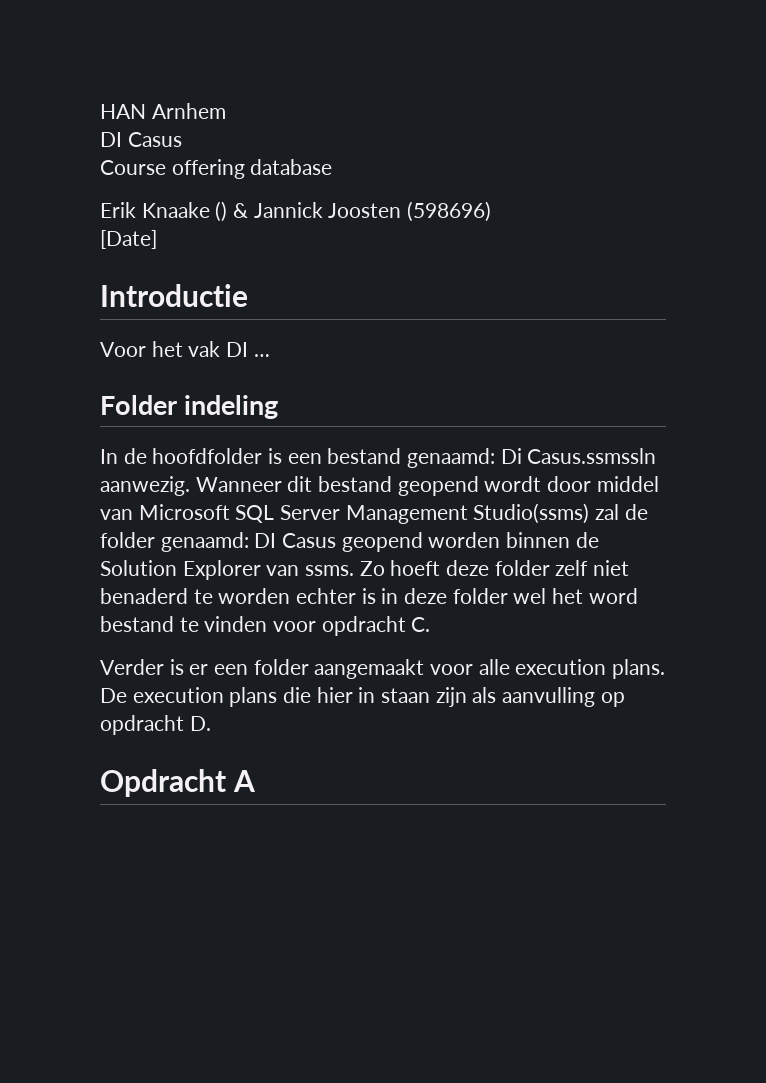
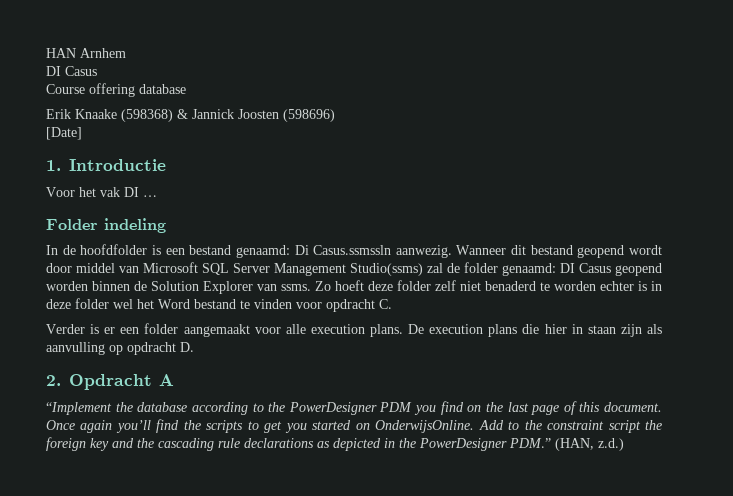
- Erik Knaake () & Jannick Joosten (598696)
+ Erik Knaake (598368) & Jannick Joosten (598696)
- Introductie
+ 1. Introductie
- Zo hoeft deze folder zelf niet benaderd te worden echter is in deze folder wel het word bestand te vinden voor opdracht C.
+ Zo hoeft deze folder zelf niet benaderd te worden echter is in deze folder wel het Word bestand te vinden voor opdracht C.
- Opdracht A
+ 2. Opdracht A
+ “Implement the database according to the PowerDesigner PDM you find on the last page of this document. Once again you’ll find the scripts to get you started on OnderwijsOnline. Add to the constraint script the foreign key and the cascading rule declarations as depicted in the PowerDesigner PDM.” (HAN, z.d.)

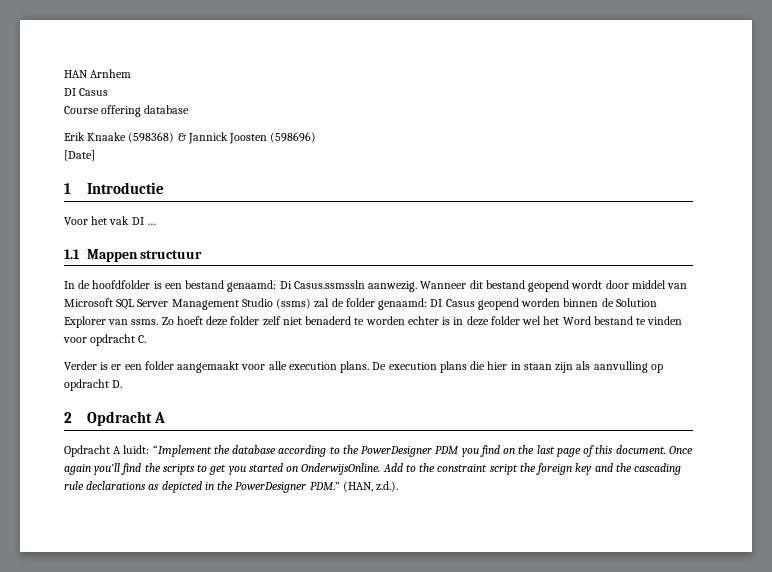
- 1. Introductie
+ 1 Introductie
- Folder indeling
+ 1.1 Mappen structuur
- Wanneer dit bestand geopend wordt door middel van Microsoft SQL Server Management Studio(ssms) zal de folder genaamd: DI Casus geopend worden binnen de Solution Explorer van ssms.
+ Wanneer dit bestand geopend wordt door middel van Microsoft SQL Server Management Studio (ssms) zal de folder genaamd: DI Casus geopend worden binnen de Solution Explorer van ssms.
- 2. Opdracht A
+ 2 Opdracht A
- “Implement the database according to the PowerDesigner PDM you find on the last page of this document.
+ Opdracht A luidt: “Implement the database according to the PowerDesigner PDM you find on the last page of this document.
- Add to the constraint script the foreign key and the cascading rule declarations as depicted in the PowerDesigner PDM.” (HAN, z.d.)
+ Add to the constraint script the foreign key and the cascading rule declarations as depicted in the PowerDesigner PDM.” (HAN, z.d.).

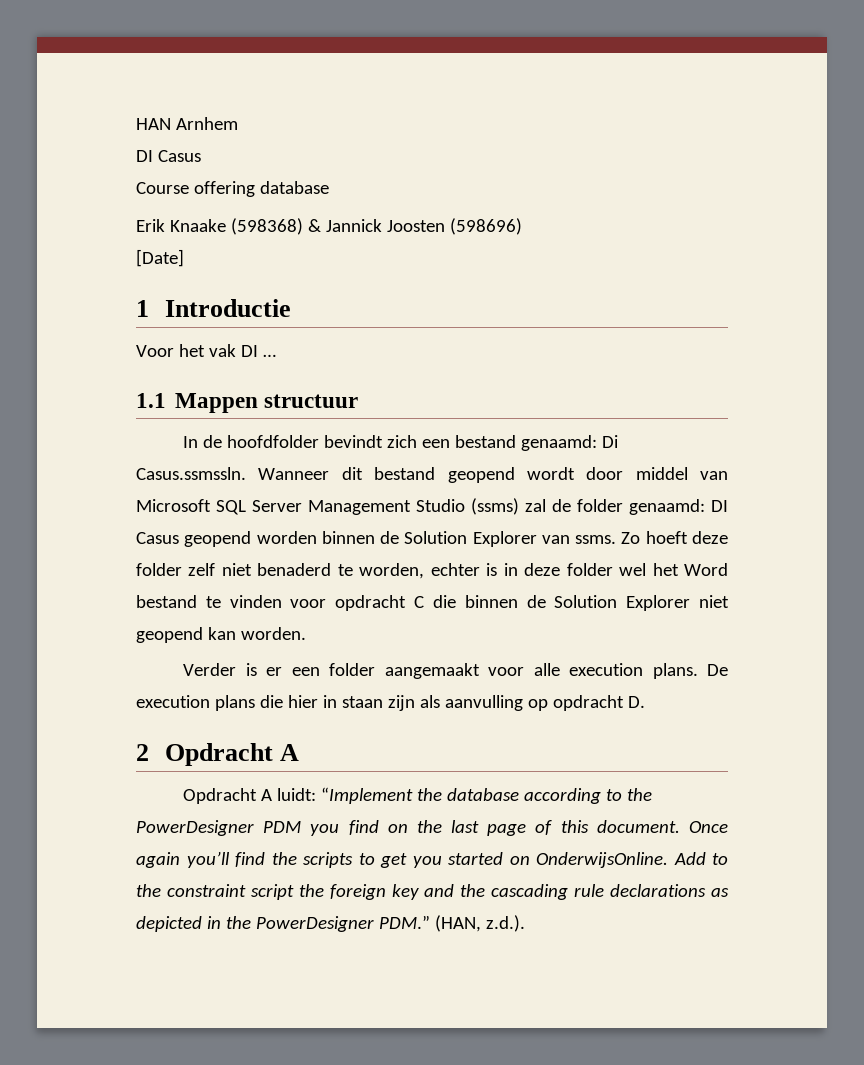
- In de hoofdfolder is een bestand genaamd: Di Casus.ssmssln aanwezig. Wanneer dit bestand geopend wordt door middel van Microsoft SQL Server Management Studio (ssms) zal de folder genaamd: DI Casus geopend worden binnen de Solution Explorer van ssms.
+ In de hoofdfolder bevindt zich een bestand genaamd: Di Casus.ssmssln. Wanneer dit bestand geopend wordt door middel van Microsoft SQL Server Management Studio (ssms) zal de folder genaamd: DI Casus geopend worden binnen de Solution Explorer van ssms.
- Zo hoeft deze folder zelf niet benaderd te worden echter is in deze folder wel het Word bestand te vinden voor opdracht C.
+ Zo hoeft deze folder zelf niet benaderd te worden, echter is in deze folder wel het Word bestand te vinden voor opdracht C die binnen de Solution Explorer niet geopend kan worden.

